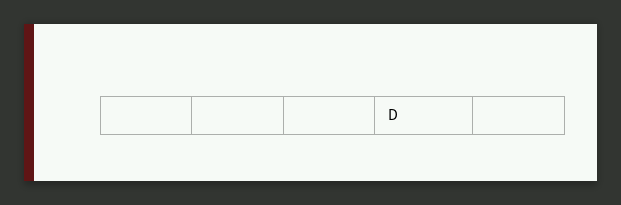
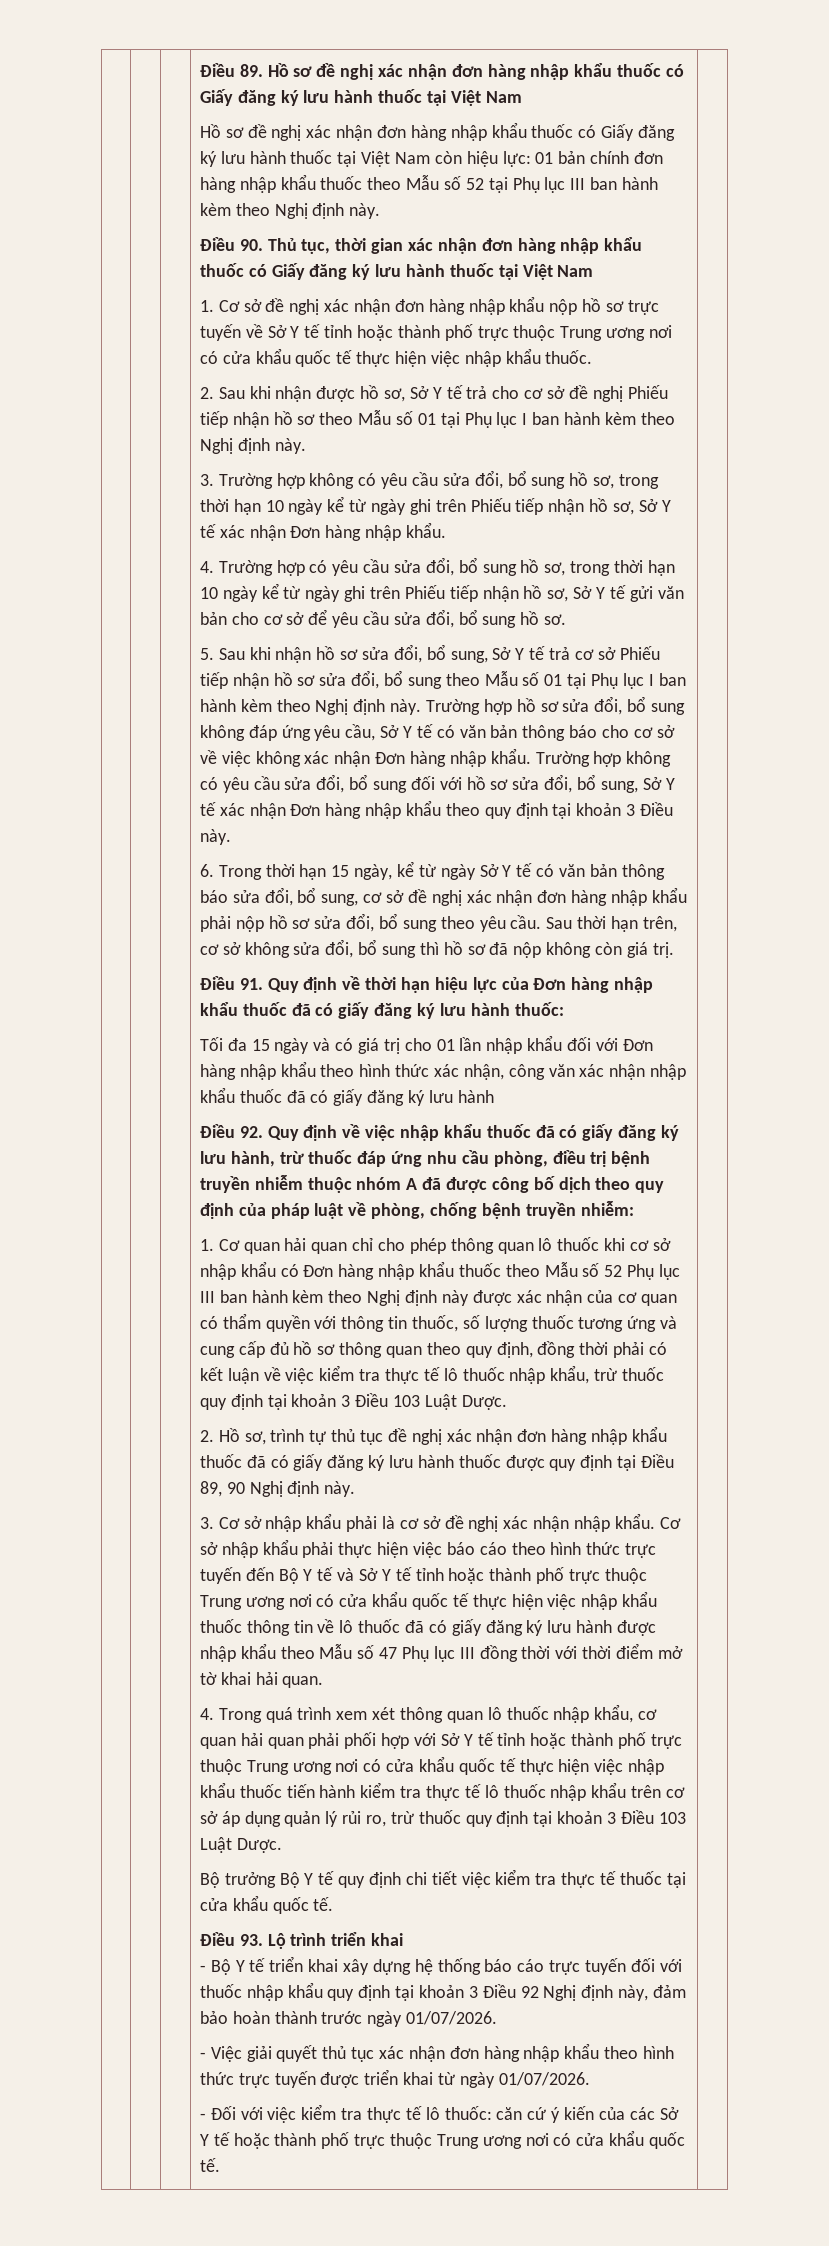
- D
+ Điều 89. Hồ sơ đề nghị xác nhận đơn hàng nhập khẩu thuốc có Giấy đăng ký lưu hành thuốc tại Việt Nam
+ Hồ sơ đề nghị xác nhận đơn hàng nhập khẩu thuốc có Giấy đăng ký lưu hành thuốc tại Việt Nam còn hiệu lực: 01 bản chính đơn hàng nhập khẩu thuốc theo Mẫu số 52 tại Phụ lục III ban hành kèm theo Nghị định này.
+ Điều 90. Thủ tục, thời gian xác nhận đơn hàng nhập khẩu thuốc có Giấy đăng ký lưu hành thuốc tại Việt Nam
+ 1. Cơ sở đề nghị xác nhận đơn hàng nhập khẩu nộp hồ sơ trực tuyến về Sở Y tế tỉnh hoặc thành phố trực thuộc Trung ương nơi có cửa khẩu quốc tế thực hiện việc nhập khẩu thuốc.
+ 2. Sau khi nhận được hồ sơ, Sở Y tế trả cho cơ sở đề nghị Phiếu tiếp nhận hồ sơ theo Mẫu số 01 tại Phụ lục I ban hành kèm theo Nghị định này.
+ 3. Trường hợp không có yêu cầu sửa đổi, bổ sung hồ sơ, trong thời hạn 10 ngày kể từ ngày ghi trên Phiếu tiếp nhận hồ sơ, Sở Y tế xác nhận Đơn hàng nhập khẩu.
+ 4. Trường hợp có yêu cầu sửa đổi, bổ sung hồ sơ, trong thời hạn 10 ngày kể từ ngày ghi trên Phiếu tiếp nhận hồ sơ, Sở Y tế gửi văn bản cho cơ sở để yêu cầu sửa đổi, bổ sung hồ sơ.
+ 5. Sau khi nhận hồ sơ sửa đổi, bổ sung, Sở Y tế trả cơ sở Phiếu tiếp nhận hồ sơ sửa đổi, bổ sung theo Mẫu số 01 tại Phụ lục I ban hành kèm theo Nghị định này. Trường hợp hồ sơ sửa đổi, bổ sung không đáp ứng yêu cầu, Sở Y tế có văn bản thông báo cho cơ sở về việc không xác nhận Đơn hàng nhập khẩu. Trường hợp không có yêu cầu sửa đổi, bổ sung đối với hồ sơ sửa đổi, bổ sung, Sở Y tế xác nhận Đơn hàng nhập khẩu theo quy định tại khoản 3 Điều này.
+ 6. Trong thời hạn 15 ngày, kể từ ngày Sở Y tế có văn bản thông báo sửa đổi, bổ sung, cơ sở đề nghị xác nhận đơn hàng nhập khẩu phải nộp hồ sơ sửa đổi, bổ sung theo yêu cầu. Sau thời hạn trên, cơ sở không sửa đổi, bổ sung thì hồ sơ đã nộp không còn giá trị.
+ Điều 91. Quy định về thời hạn hiệu lực của Đơn hàng nhập khẩu thuốc đã có giấy đăng ký lưu hành thuốc:
+ Tối đa 15 ngày và có giá trị cho 01 lần nhập khẩu đối với Đơn hàng nhập khẩu theo hình thức xác nhận, công văn xác nhận nhập khẩu thuốc đã có giấy đăng ký lưu hành
+ Điều 92. Quy định về việc nhập khẩu thuốc đã có giấy đăng ký lưu hành, trừ thuốc đáp ứng nhu cầu phòng, điều trị bệnh truyền nhiễm thuộc nhóm A đã được công bố dịch theo quy định của pháp luật về phòng, chống bệnh truyền nhiễm:
+ 1. Cơ quan hải quan chỉ cho phép thông quan lô thuốc khi cơ sở nhập khẩu có Đơn hàng nhập khẩu thuốc theo Mẫu số 52 Phụ lục III ban hành kèm theo Nghị định này được xác nhận của cơ quan có thẩm quyền với thông tin thuốc, số lượng thuốc tương ứng và cung cấp đủ hồ sơ thông quan theo quy định, đồng thời phải có kết luận về việc kiểm tra thực tế lô thuốc nhập khẩu, trừ thuốc quy định tại khoản 3 Điều 103 Luật Dược.
+ 2. Hồ sơ, trình tự thủ tục đề nghị xác nhận đơn hàng nhập khẩu thuốc đã có giấy đăng ký lưu hành thuốc được quy định tại Điều 89, 90 Nghị định này.
+ 3. Cơ sở nhập khẩu phải là cơ sở đề nghị xác nhận nhập khẩu. Cơ sở nhập khẩu phải thực hiện việc báo cáo theo hình thức trực tuyến đến Bộ Y tế và Sở Y tế tỉnh hoặc thành phố trực thuộc Trung ương nơi có cửa khẩu quốc tế thực hiện việc nhập khẩu thuốc thông tin về lô thuốc đã có giấy đăng ký lưu hành được nhập khẩu theo Mẫu số 47 Phụ lục III đồng thời với thời điểm mở tờ khai hải quan.
+ 4. Trong quá trình xem xét thông quan lô thuốc nhập khẩu, cơ quan hải quan phải phối hợp với Sở Y tế tỉnh hoặc thành phố trực thuộc Trung ương nơi có cửa khẩu quốc tế thực hiện việc nhập khẩu thuốc tiến hành kiểm tra thực tế lô thuốc nhập khẩu trên cơ sở áp dụng quản lý rủi ro, trừ thuốc quy định tại khoản 3 Điều 103 Luật Dược.
+ Bộ trưởng Bộ Y tế quy định chi tiết việc kiểm tra thực tế thuốc tại cửa khẩu quốc tế.
+ Điều 93. Lộ trình triển khai
+ - Bộ Y tế triển khai xây dựng hệ thống báo cáo trực tuyến đối với thuốc nhập khẩu quy định tại khoản 3 Điều 92 Nghị định này, đảm bảo hoàn thành trước ngày 01/07/2026.
+ - Việc giải quyết thủ tục xác nhận đơn hàng nhập khẩu theo hình thức trực tuyến được triển khai từ ngày 01/07/2026.
+ - Đối với việc kiểm tra thực tế lô thuốc: căn cứ ý kiến của các Sở Y tế hoặc thành phố trực thuộc Trung ương nơi có cửa khẩu quốc tế.

